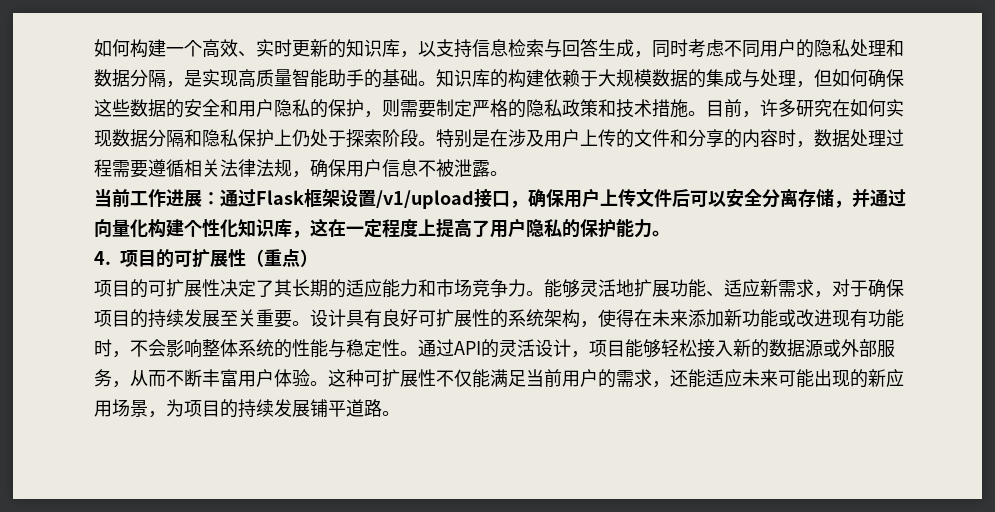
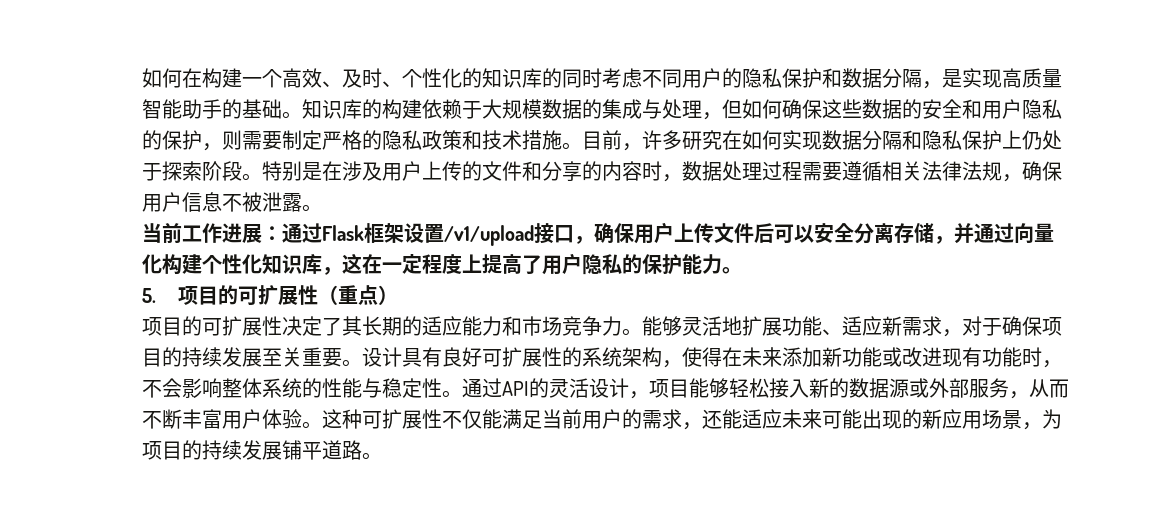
- 如何构建一个高效、实时更新的知识库，以支持信息检索与回答生成，同时考虑不同用户的隐私处理和数据分隔，是实现高质量智能助手的基础。
+ 如何在构建一个高效、及时、个性化的知识库的同时考虑不同用户的隐私保护和数据分隔，是实现高质量智能助手的基础。
- 4.项目的可扩展性（重点）
+ 5.项目的可扩展性（重点）

